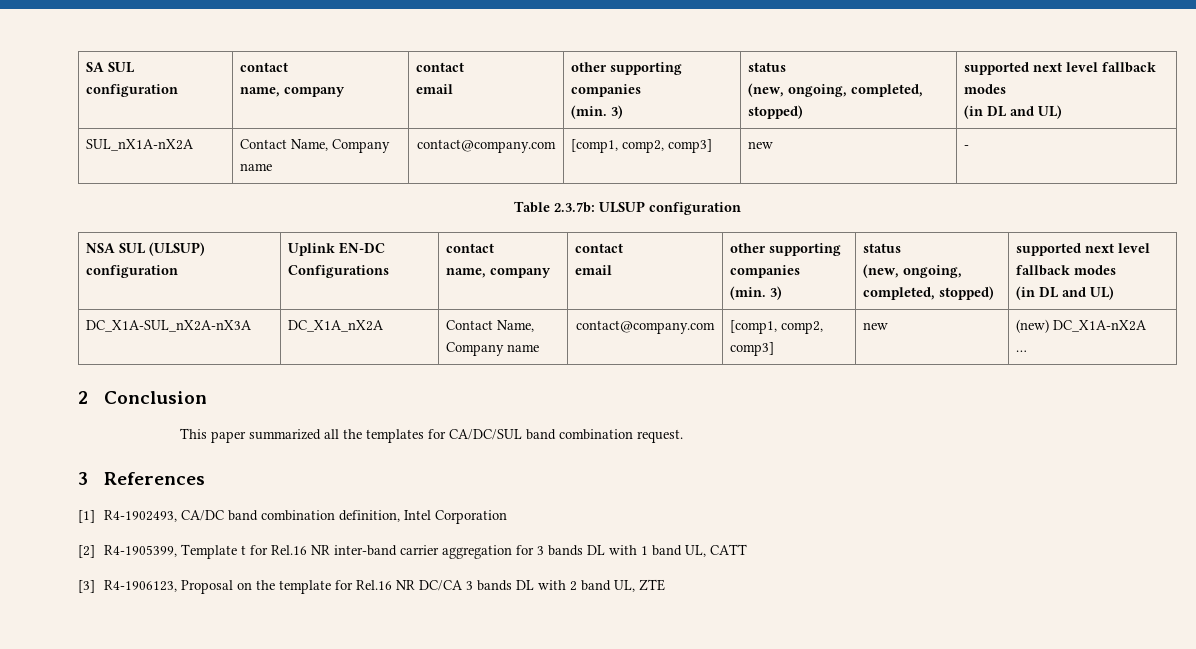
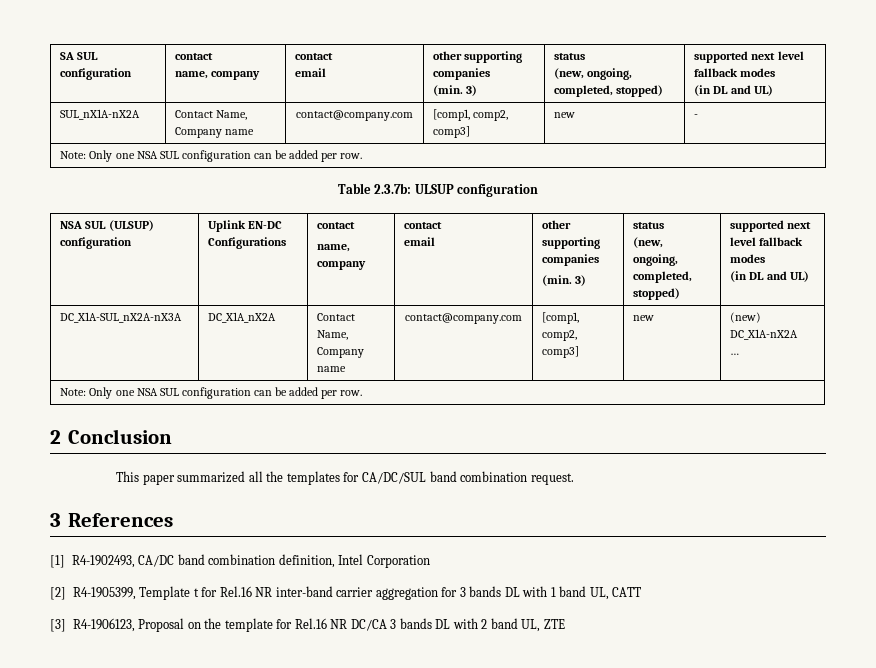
  SUL_nX1A-nX2A | Contact Name, Company name | contact@company.com | [comp1, comp2, comp3] | new | -
+ Note: Only one NSA SUL configuration can be added per row.
  DC_X1A-SUL_nX2A-nX3A | DC_X1A_nX2A | Contact Name, Company name | contact@company.com | [comp1, comp2, comp3] | new | (new) DC_X1A-nX2A
  …
+ Note: Only one NSA SUL configuration can be added per row.

